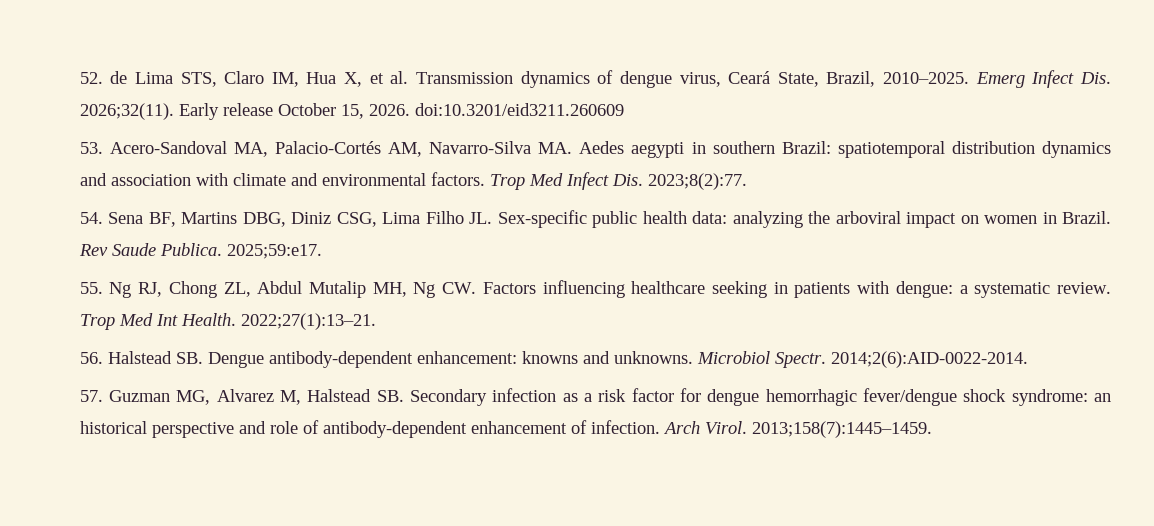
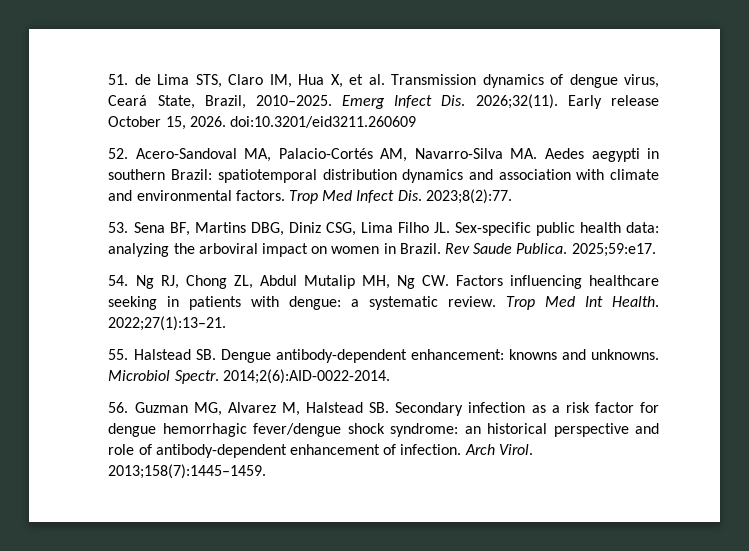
- 52. de Lima STS, Claro IM, Hua X, et al. Transmission dynamics of dengue virus, Ceará State, Brazil, 2010–2025.
+ 51. de Lima STS, Claro IM, Hua X, et al. Transmission dynamics of dengue virus, Ceará State, Brazil, 2010–2025.
- 53. Acero-Sandoval MA, Palacio-Cortés AM, Navarro-Silva MA. Aedes aegypti in southern Brazil: spatiotemporal distribution dynamics and association with climate and environmental factors.
+ 52. Acero-Sandoval MA, Palacio-Cortés AM, Navarro-Silva MA. Aedes aegypti in southern Brazil: spatiotemporal distribution dynamics and association with climate and environmental factors.
- 54. Sena BF, Martins DBG, Diniz CSG, Lima Filho JL. Sex-specific public health data: analyzing the arboviral impact on women in Brazil.
+ 53. Sena BF, Martins DBG, Diniz CSG, Lima Filho JL. Sex-specific public health data: analyzing the arboviral impact on women in Brazil.
- 55. Ng RJ, Chong ZL, Abdul Mutalip MH, Ng CW. Factors influencing healthcare seeking in patients with dengue: a systematic review.
+ 54. Ng RJ, Chong ZL, Abdul Mutalip MH, Ng CW. Factors influencing healthcare seeking in patients with dengue: a systematic review.
- 56. Halstead SB. Dengue antibody-dependent enhancement: knowns and unknowns.
+ 55. Halstead SB. Dengue antibody-dependent enhancement: knowns and unknowns.
- 57. Guzman MG, Alvarez M, Halstead SB. Secondary infection as a risk factor for dengue hemorrhagic fever/dengue shock syndrome: an historical perspective and role of antibody-dependent enhancement of infection.
+ 56. Guzman MG, Alvarez M, Halstead SB. Secondary infection as a risk factor for dengue hemorrhagic fever/dengue shock syndrome: an historical perspective and role of antibody-dependent enhancement of infection.

